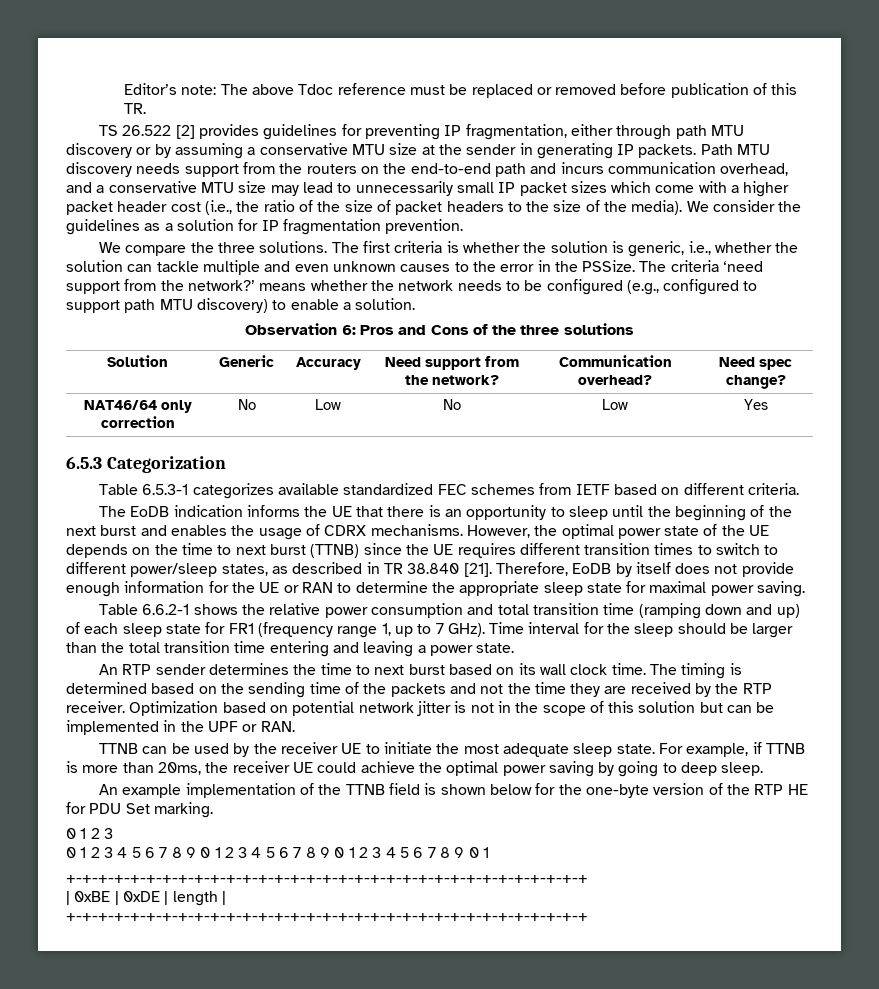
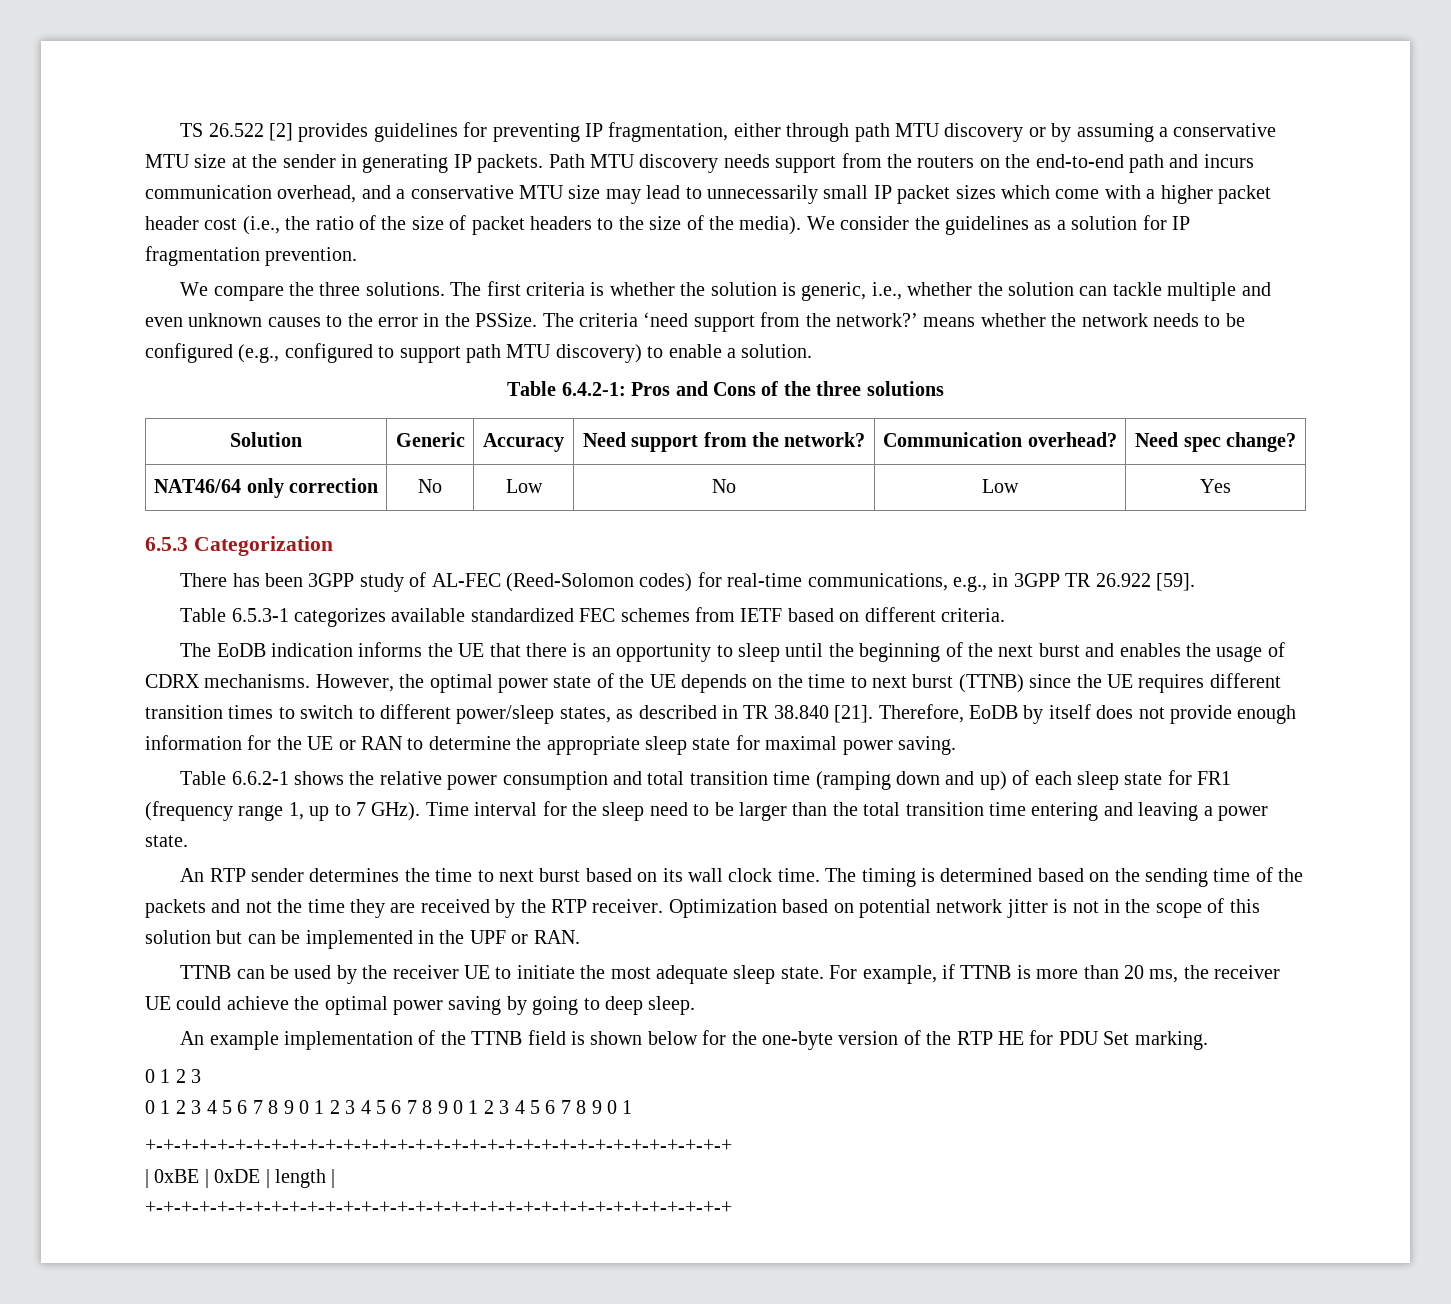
- Editor’s note: The above Tdoc reference must be replaced or removed before publication of this TR.
- Observation 6: Pros and Cons of the three solutions
+ Table 6.4.2-1: Pros and Cons of the three solutions
+ There has been 3GPP study of AL-FEC (Reed-Solomon codes) for real-time communications, e.g., in 3GPP TR 26.922 [59].
- Time interval for the sleep should be larger than the total transition time entering and leaving a power state.
+ Time interval for the sleep need to be larger than the total transition time entering and leaving a power state.
- For example, if TTNB is more than 20ms, the receiver UE could achieve the optimal power saving by going to deep sleep.
+ For example, if TTNB is more than 20 ms, the receiver UE could achieve the optimal power saving by going to deep sleep.

